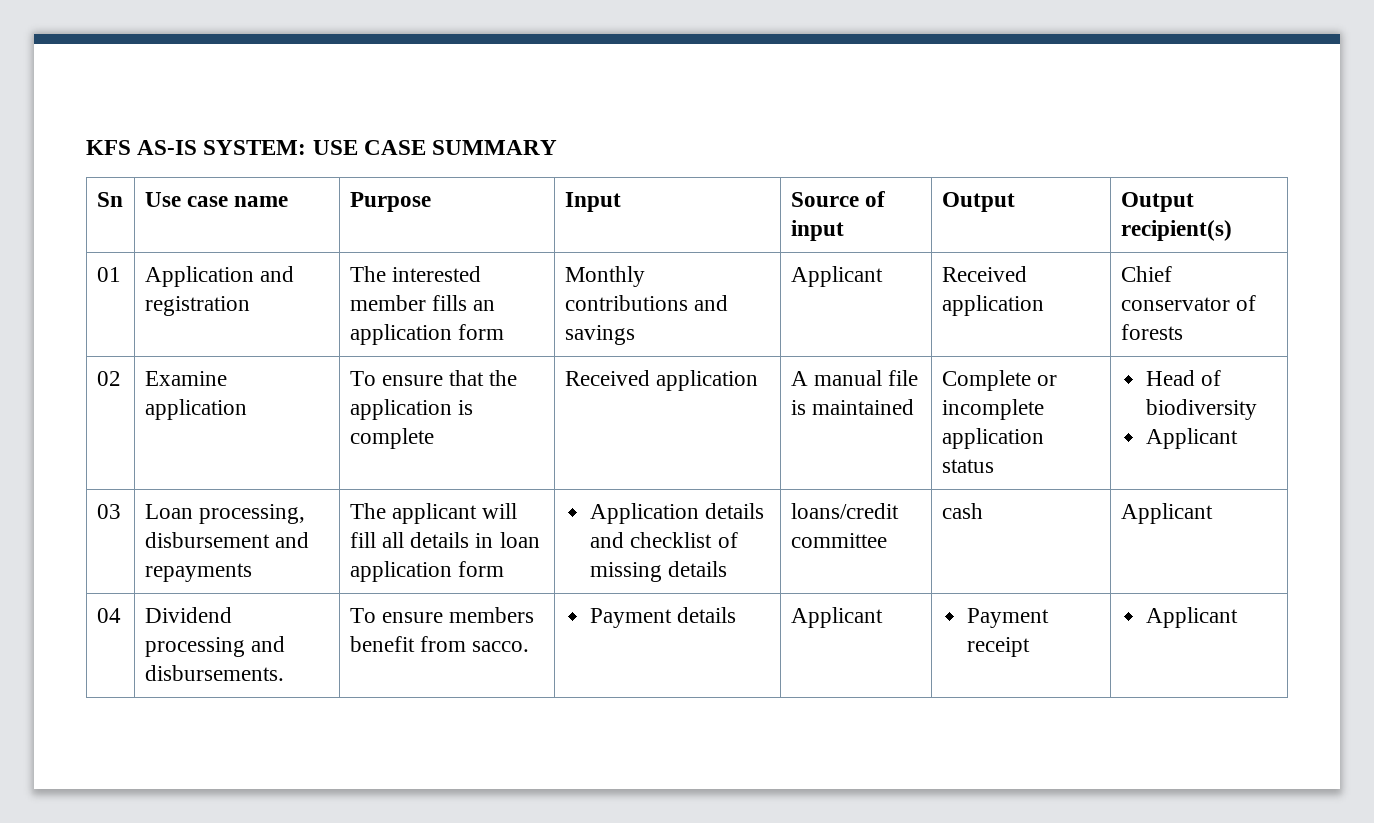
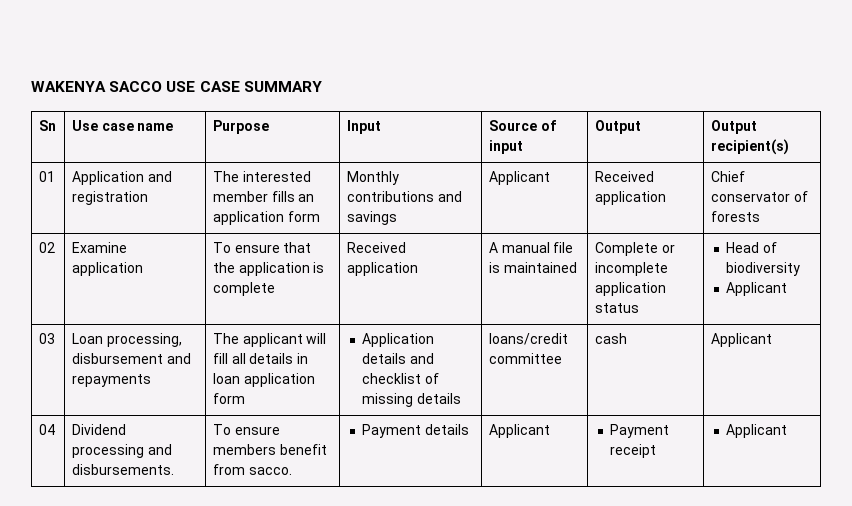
- KFS AS-IS SYSTEM: USE CASE SUMMARY
+ WAKENYA SACCO USE CASE SUMMARY

